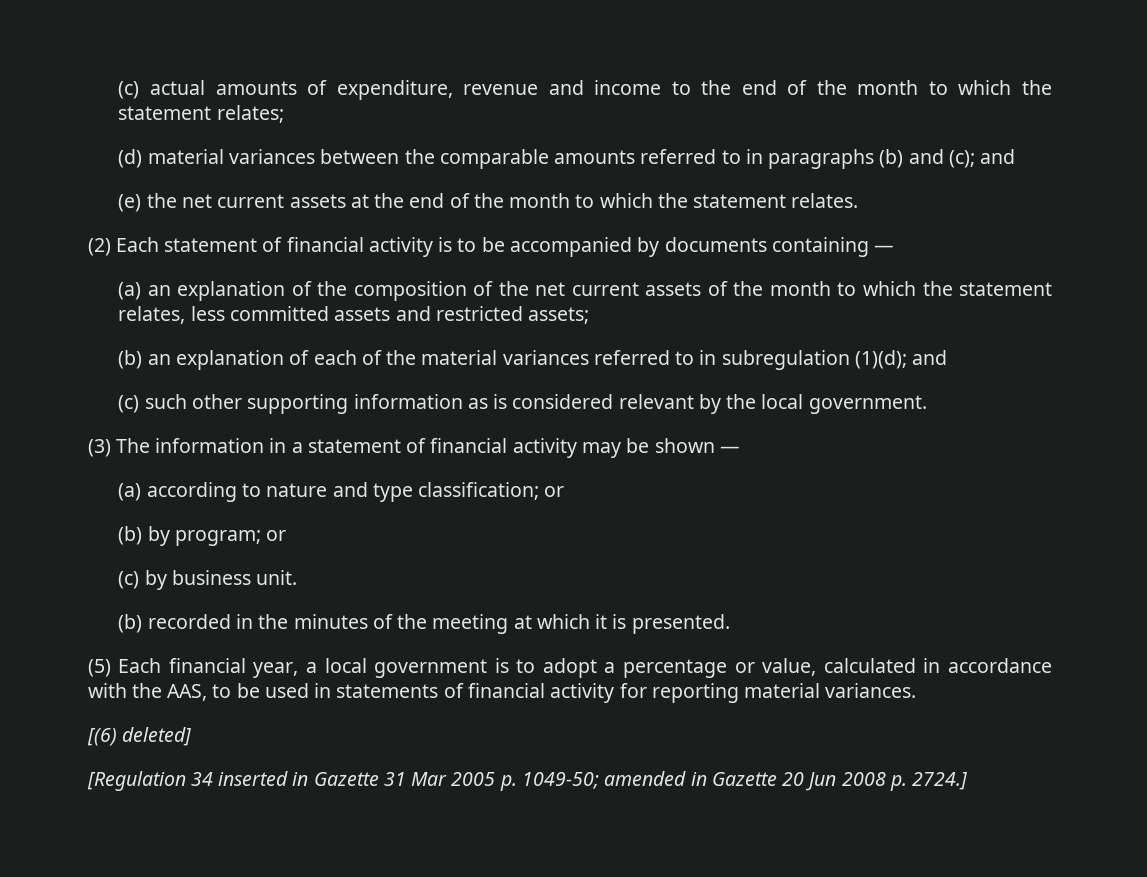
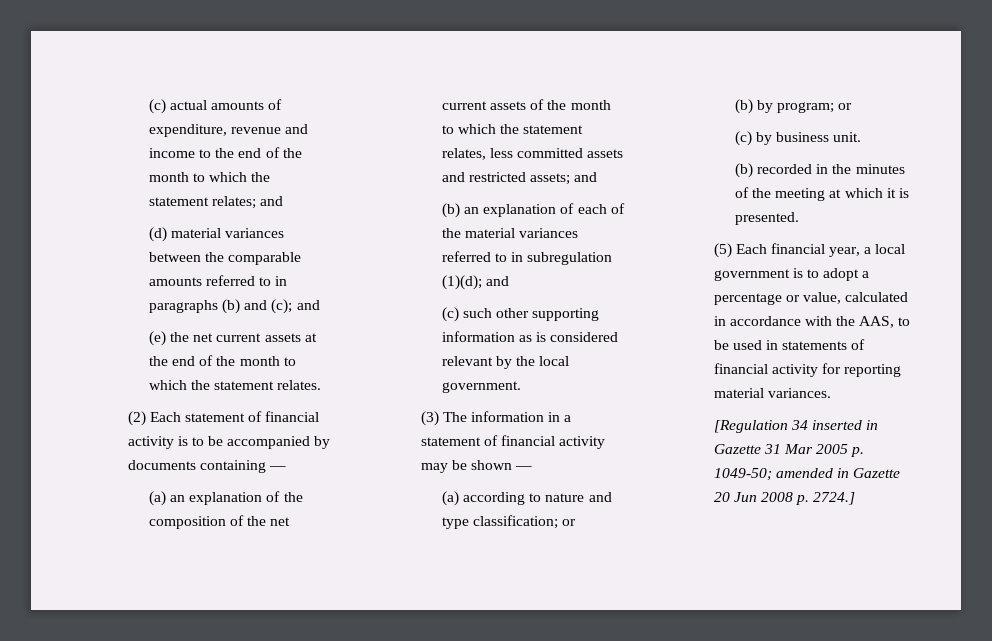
- (c) actual amounts of expenditure, revenue and income to the end of the month to which the statement relates;
+ (c) actual amounts of expenditure, revenue and income to the end of the month to which the statement relates; and
- (a) an explanation of the composition of the net current assets of the month to which the statement relates, less committed assets and restricted assets;
+ (a) an explanation of the composition of the net current assets of the month to which the statement relates, less committed assets and restricted assets; and
- [(6) deleted]

